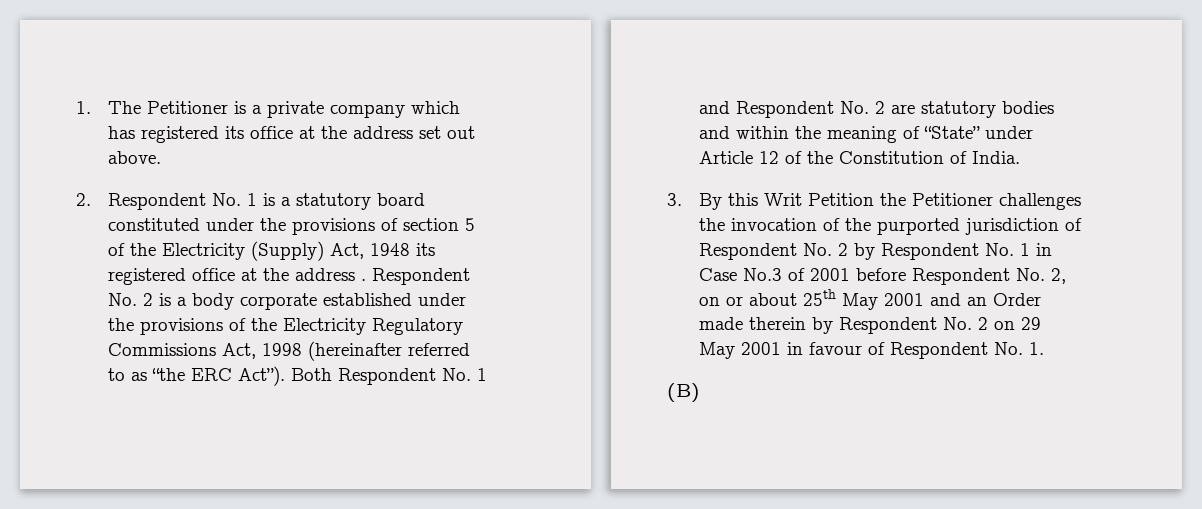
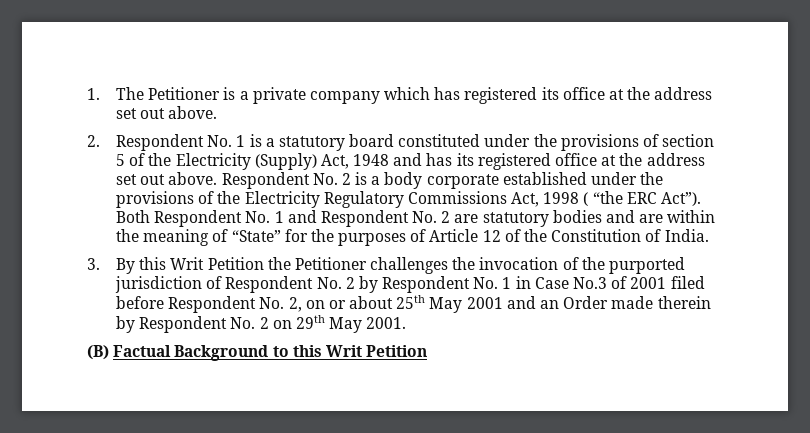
- 2. Respondent No. 1 is a statutory board constituted under the provisions of section 5 of the Electricity (Supply) Act, 1948 its registered office at the address .
+ 2. Respondent No. 1 is a statutory board constituted under the provisions of section 5 of the Electricity (Supply) Act, 1948 and has its registered office at the address set out above.
- Respondent No. 2 is a body corporate established under the provisions of the Electricity Regulatory Commissions Act, 1998 (hereinafter referred to as “the ERC Act”).
+ Respondent No. 2 is a body corporate established under the provisions of the Electricity Regulatory Commissions Act, 1998 ( “the ERC Act”).
- Both Respondent No. 1 and Respondent No. 2 are statutory bodies and within the meaning of “State” under Article 12 of the Constitution of India.
+ Both Respondent No. 1 and Respondent No. 2 are statutory bodies and are within the meaning of “State” for the purposes of Article 12 of the Constitution of India.
- 3. By this Writ Petition the Petitioner challenges the invocation of the purported jurisdiction of Respondent No. 2 by Respondent No. 1 in Case No.3 of 2001 before Respondent No. 2, on or about 25th May 2001 and an Order made therein by Respondent No. 2 on 29 May 2001 in favour of Respondent No. 1.
- (B)
+ 3. By this Writ Petition the Petitioner challenges the invocation of the purported jurisdiction of Respondent No. 2 by Respondent No. 1 in Case No.3 of 2001 filed before Respondent No. 2, on or about 25th May 2001 and an Order made therein by Respondent No. 2 on 29th May 2001.
+ (B) Factual Background to this Writ Petition

